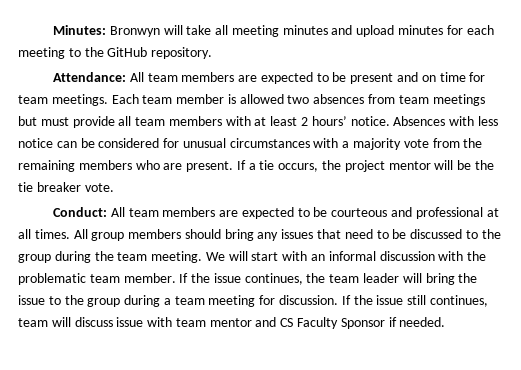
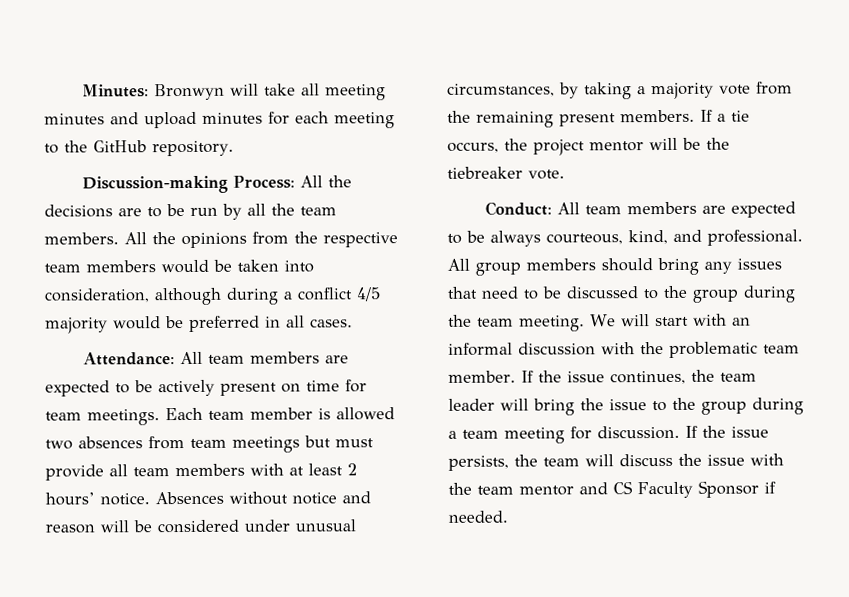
+ Discussion-making Process: All the decisions are to be run by all the team members. All the opinions from the respective team members would be taken into consideration, although during a conflict 4/5 majority would be preferred in all cases.
- Attendance: All team members are expected to be present and on time for team meetings.
+ Attendance: All team members are expected to be actively present on time for team meetings.
- Absences with less notice can be considered for unusual circumstances with a majority vote from the remaining members who are present.
+ Absences without notice and reason will be considered under unusual circumstances, by taking a majority vote from the remaining present members.
- If a tie occurs, the project mentor will be the tie breaker vote.
+ If a tie occurs, the project mentor will be the tiebreaker vote.
- Conduct: All team members are expected to be courteous and professional at all times.
+ Conduct: All team members are expected to be always courteous, kind, and professional.
- If the issue still continues, team will discuss issue with team mentor and CS Faculty Sponsor if needed.
+ If the issue persists, the team will discuss the issue with the team mentor and CS Faculty Sponsor if needed.

